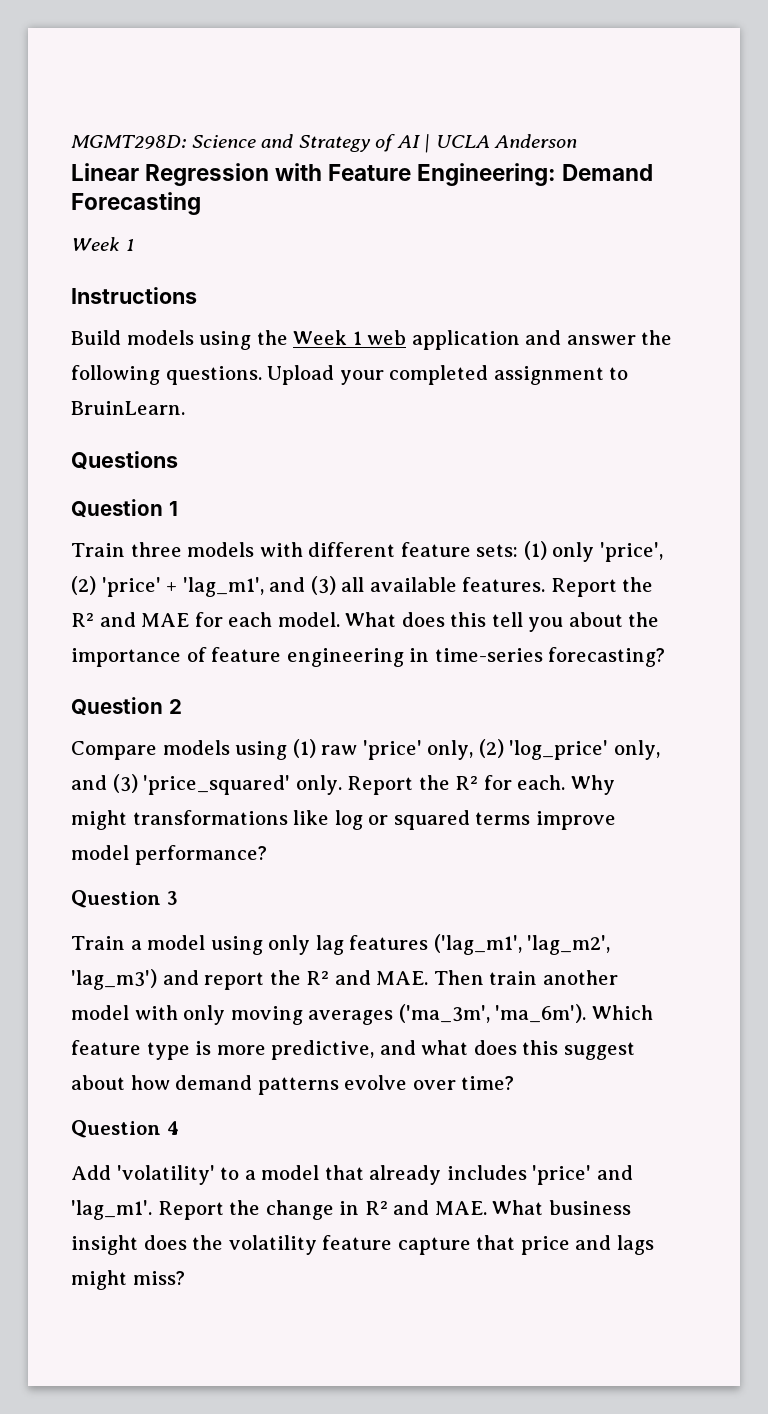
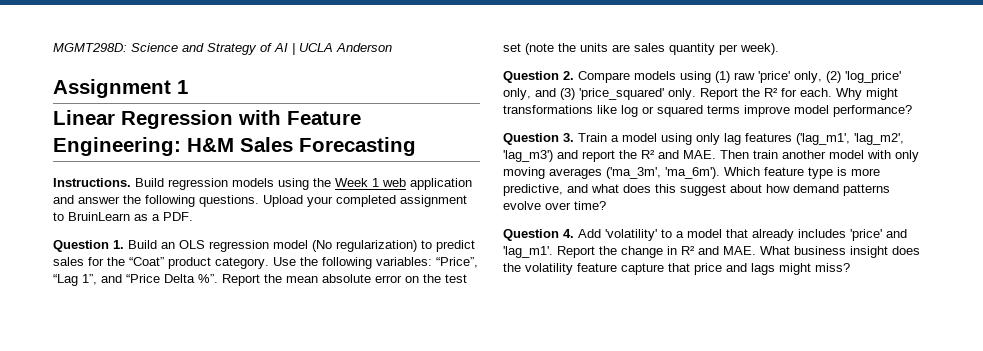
+ Assignment 1
- Linear Regression with Feature Engineering: Demand Forecasting
- Week 1
- Instructions
- Build models using the Week 1 web application and answer the following questions.
+ Linear Regression with Feature Engineering: H&M Sales Forecasting
+ Instructions. Build regression models using the Week 1 web application and answer the following questions.
- Upload your completed assignment to BruinLearn.
- Questions
- Question 1
- Train three models with different feature sets: (1) only 'price', (2) 'price' + 'lag_m1', and (3) all available features. Report the R² and MAE for each model. What does this tell you about the importance of feature engineering in time-series forecasting?
- Question 2
- Compare models using (1) raw 'price' only, (2) 'log_price' only, and (3) 'price_squared' only.
+ Upload your completed assignment to BruinLearn as a PDF.
+ Question 1. Build an OLS regression model (No regularization) to predict sales for the “Coat” product category. Use the following variables: “Price”, “Lag 1”, and “Price Delta %”. Report the mean absolute error on the test set (note the units are sales quantity per week).
+ Question 2. Compare models using (1) raw 'price' only, (2) 'log_price' only, and (3) 'price_squared' only.
- Question 3
- Train a model using only lag features ('lag_m1', 'lag_m2', 'lag_m3') and report the R² and MAE. Then train another model with only moving averages ('ma_3m', 'ma_6m').
+ Question 3. Train a model using only lag features ('lag_m1', 'lag_m2', 'lag_m3') and report the R² and MAE. Then train another model with only moving averages ('ma_3m', 'ma_6m').
- Question 4
- Add 'volatility' to a model that already includes 'price' and 'lag_m1'.
+ Question 4. Add 'volatility' to a model that already includes 'price' and 'lag_m1'.

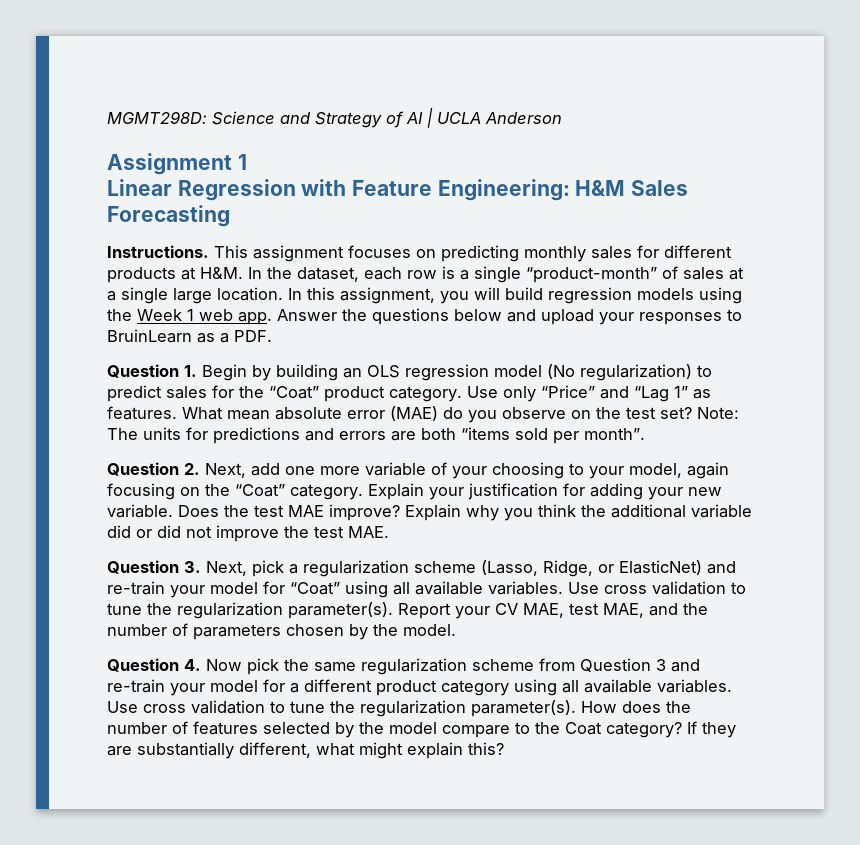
- Build regression models using the Week 1 web application and answer the following questions. Upload your completed assignment to BruinLearn as a PDF.
+ This assignment focuses on predicting monthly sales for different products at H&M. In the dataset, each row is a single “product-month” of sales at a single large location. In this assignment, you will build regression models using the Week 1 web app. Answer the questions below and upload your responses to BruinLearn as a PDF.
- Question 1. Build an OLS regression model (No regularization) to predict sales for the “Coat” product category.
+ Question 1. Begin by building an OLS regression model (No regularization) to predict sales for the “Coat” product category.
- Use the following variables: “Price”, “Lag 1”, and “Price Delta %”. Report the mean absolute error on the test set (note the units are sales quantity per week).
- Question 2. Compare models using (1) raw 'price' only, (2) 'log_price' only, and (3) 'price_squared' only. Report the R² for each. Why might transformations like log or squared terms improve model performance?
- Question 3. Train a model using only lag features ('lag_m1', 'lag_m2', 'lag_m3') and report the R² and MAE. Then train another model with only moving averages ('ma_3m', 'ma_6m'). Which feature type is more predictive, and what does this suggest about how demand patterns evolve over time?
- Question 4. Add 'volatility' to a model that already includes 'price' and 'lag_m1'. Report the change in R² and MAE. What business insight does the volatility feature capture that price and lags might miss?
+ Use only “Price” and “Lag 1” as features. What mean absolute error (MAE) do you observe on the test set? Note: The units for predictions and errors are both “items sold per month”.
+ Question 2. Next, add one more variable of your choosing to your model, again focusing on the “Coat” category. Explain your justification for adding your new variable. Does the test MAE improve? Explain why you think the additional variable did or did not improve the test MAE.
+ Question 3. Next, pick a regularization scheme (Lasso, Ridge, or ElasticNet) and re-train your model for “Coat” using all available variables. Use cross validation to tune the regularization parameter(s). Report your CV MAE, test MAE, and the number of parameters chosen by the model.
+ Question 4. Now pick the same regularization scheme from Question 3 and re-train your model for a different product category using all available variables. Use cross validation to tune the regularization parameter(s). How does the number of features selected by the model compare to the Coat category? If they are substantially different, what might explain this?

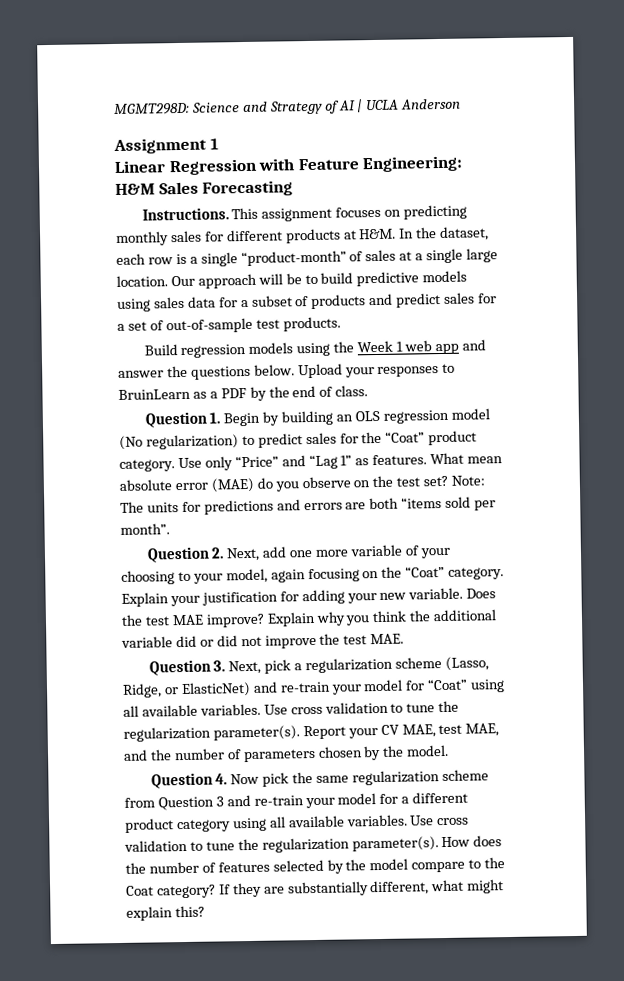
- In this assignment, you will build regression models using the Week 1 web app. Answer the questions below and upload your responses to BruinLearn as a PDF.
+ Our approach will be to build predictive models using sales data for a subset of products and predict sales for a set of out-of-sample test products.
+ Build regression models using the Week 1 web app and answer the questions below. Upload your responses to BruinLearn as a PDF by the end of class.

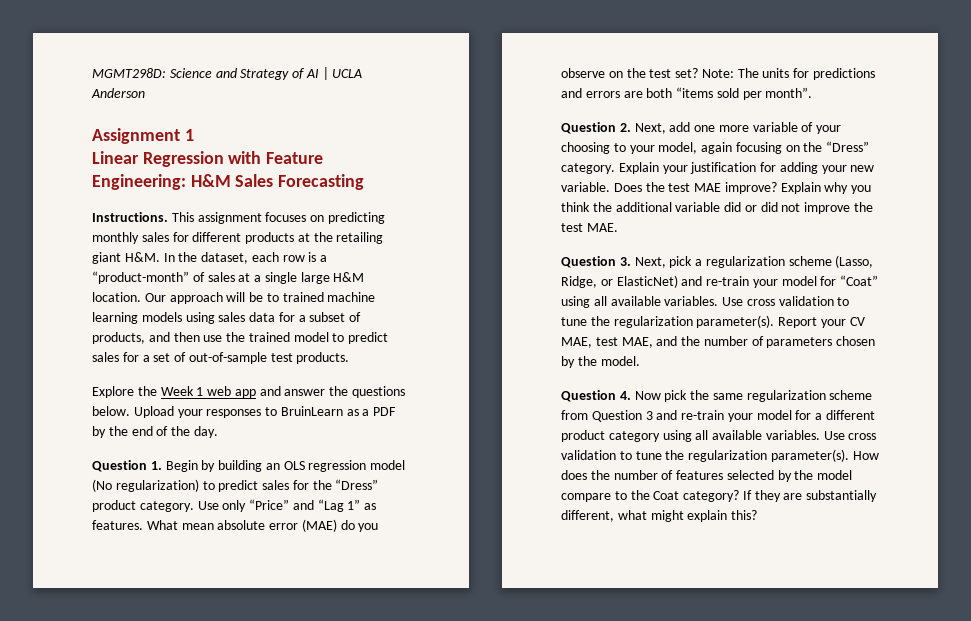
- This assignment focuses on predicting monthly sales for different products at H&M. In the dataset, each row is a single “product-month” of sales at a single large location.
+ This assignment focuses on predicting monthly sales for different products at the retailing giant H&M. In the dataset, each row is a “product-month” of sales at a single large H&M location.
- Our approach will be to build predictive models using sales data for a subset of products and predict sales for a set of out-of-sample test products.
+ Our approach will be to trained machine learning models using sales data for a subset of products, and then use the trained model to predict sales for a set of out-of-sample test products.
- Build regression models using the Week 1 web app and answer the questions below.
+ Explore the Week 1 web app and answer the questions below.
- Upload your responses to BruinLearn as a PDF by the end of class.
+ Upload your responses to BruinLearn as a PDF by the end of the day.
- Question 1. Begin by building an OLS regression model (No regularization) to predict sales for the “Coat” product category.
+ Question 1. Begin by building an OLS regression model (No regularization) to predict sales for the “Dress” product category.
- Question 2. Next, add one more variable of your choosing to your model, again focusing on the “Coat” category.
+ Question 2. Next, add one more variable of your choosing to your model, again focusing on the “Dress” category.

